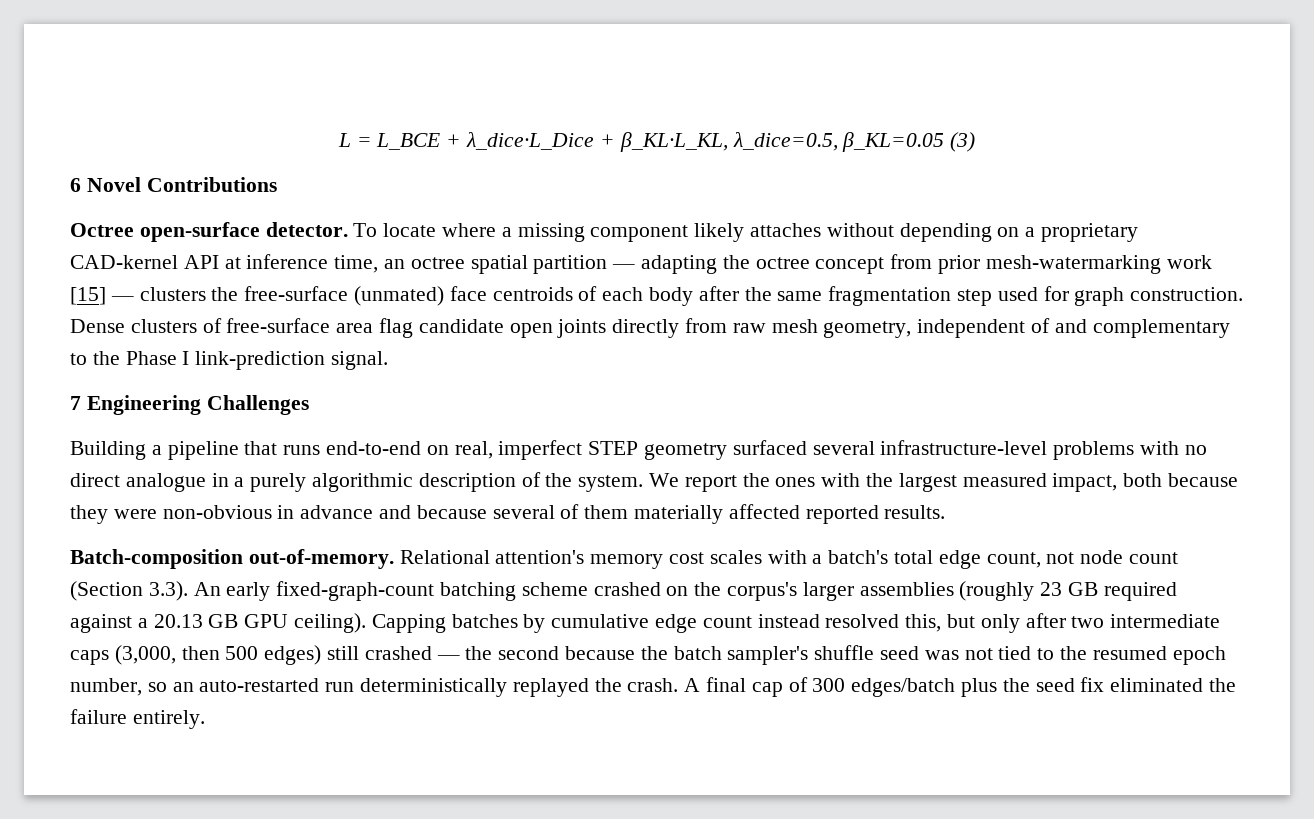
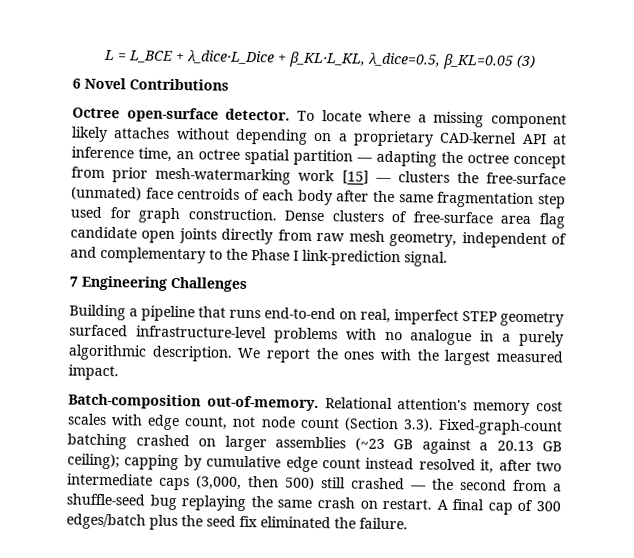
- Building a pipeline that runs end-to-end on real, imperfect STEP geometry surfaced several infrastructure-level problems with no direct analogue in a purely algorithmic description of the system.
+ Building a pipeline that runs end-to-end on real, imperfect STEP geometry surfaced infrastructure-level problems with no analogue in a purely algorithmic description.
- We report the ones with the largest measured impact, both because they were non-obvious in advance and because several of them materially affected reported results.
+ We report the ones with the largest measured impact.
- Relational attention's memory cost scales with a batch's total edge count, not node count (Section 3.3). An early fixed-graph-count batching scheme crashed on the corpus's larger assemblies (roughly 23 GB required against a 20.13 GB GPU ceiling). Capping batches by cumulative edge count instead resolved this, but only after two intermediate caps (3,000, then 500 edges) still crashed — the second because the batch sampler's shuffle seed was not tied to the resumed epoch number, so an auto-restarted run deterministically replayed the crash.
+ Relational attention's memory cost scales with edge count, not node count (Section 3.3). Fixed-graph-count batching crashed on larger assemblies (~23 GB against a 20.13 GB ceiling); capping by cumulative edge count instead resolved it, after two intermediate caps (3,000, then 500) still crashed — the second from a shuffle-seed bug replaying the same crash on restart.
- A final cap of 300 edges/batch plus the seed fix eliminated the failure entirely.
+ A final cap of 300 edges/batch plus the seed fix eliminated the failure.

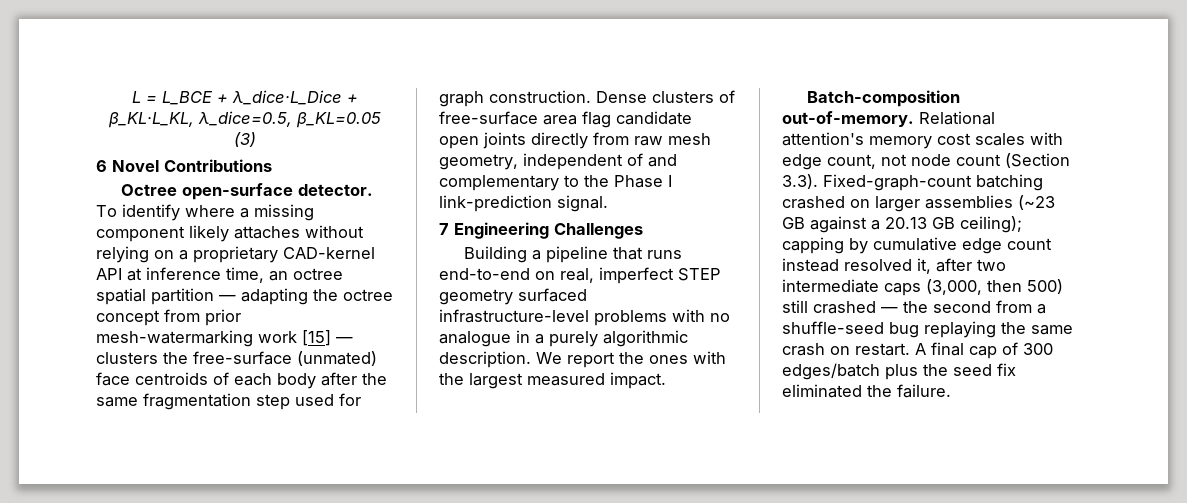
- To locate where a missing component likely attaches without depending on a proprietary CAD-kernel API at inference time, an octree spatial partition — adapting the octree concept from prior mesh-watermarking work [15] — clusters the free-surface (unmated) face centroids of each body after the same fragmentation step used for graph construction.
+ To identify where a missing component likely attaches without relying on a proprietary CAD-kernel API at inference time, an octree spatial partition — adapting the octree concept from prior mesh-watermarking work [15] — clusters the free-surface (unmated) face centroids of each body after the same fragmentation step used for graph construction.

